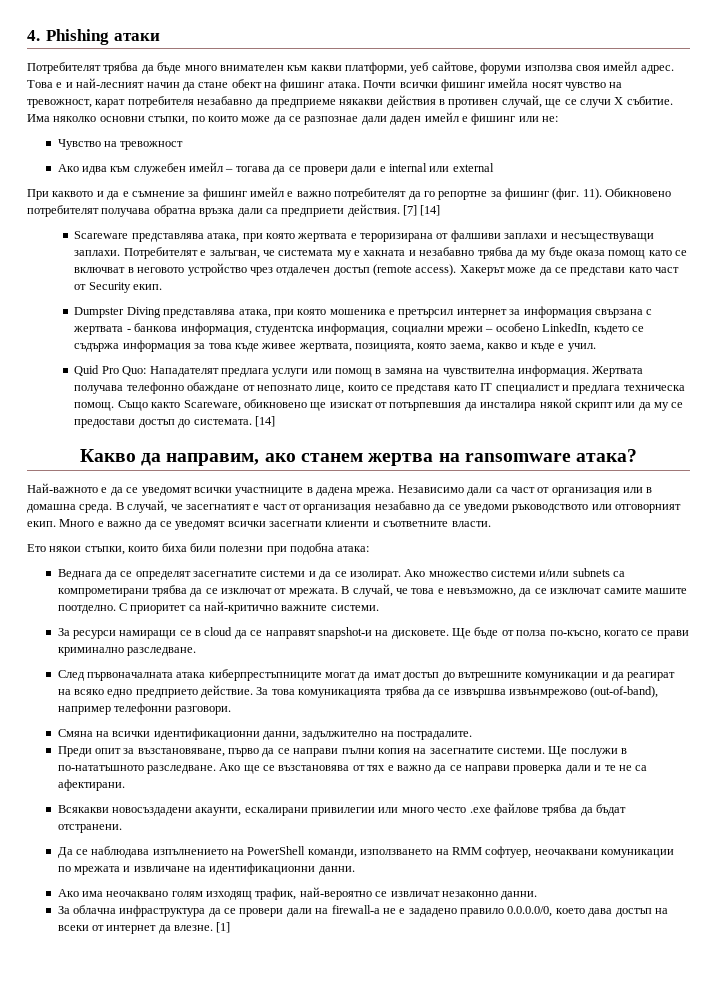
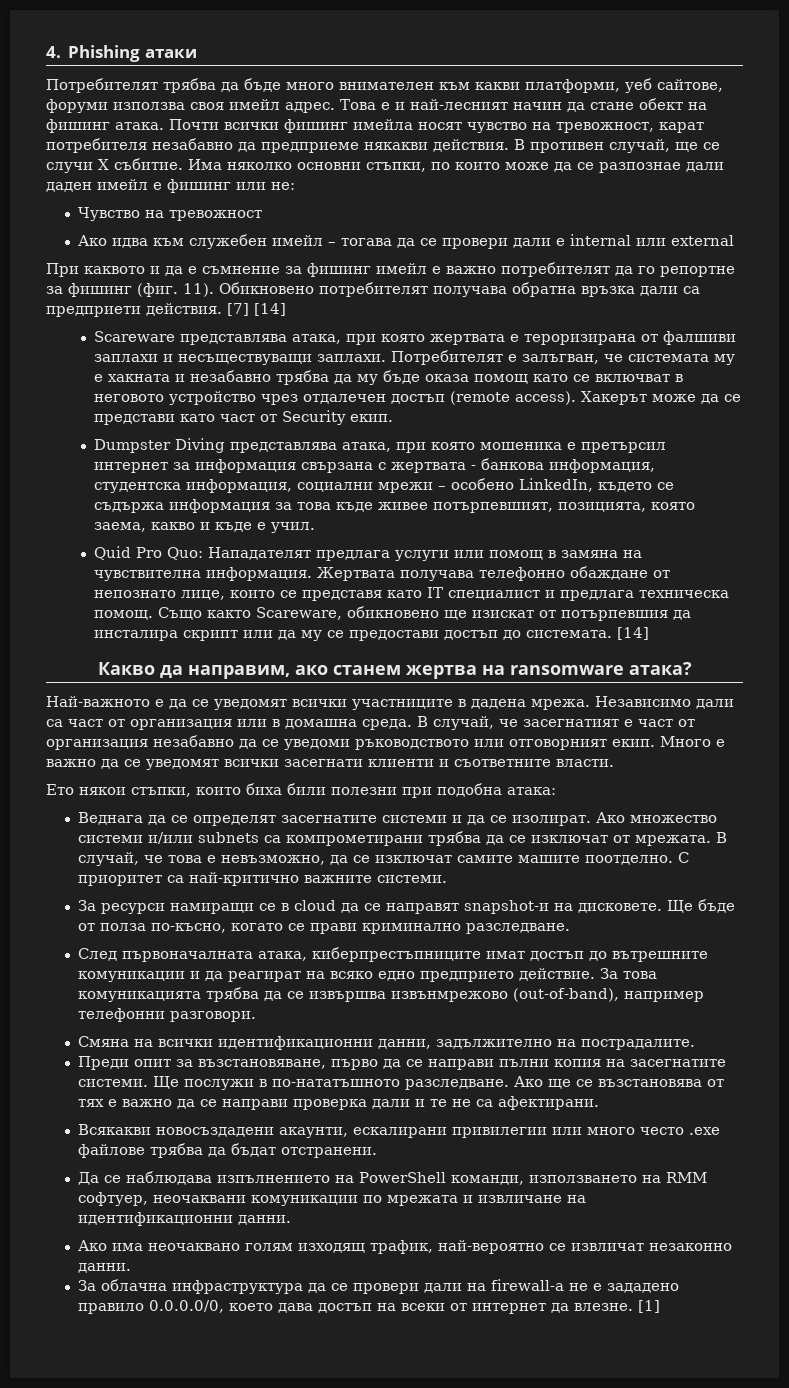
- Почти всички фишинг имейла носят чувство на тревожност, карат потребителя незабавно да предприеме някакви действия в противен случай, ще се случи Х събитие.
+ Почти всички фишинг имейла носят чувство на тревожност, карат потребителя незабавно да предприеме някакви действия. В противен случай, ще се случи Х събитие.
- Dumpster Diving представлява атака, при която мошеника е претърсил интернет за информация свързана с жертвата - банкова информация, студентска информация, социални мрежи – особено LinkedIn, където се съдържа информация за това къде живее жертвата, позицията, която заема, какво и къде е учил.
+ Dumpster Diving представлява атака, при която мошеника е претърсил интернет за информация свързана с жертвата - банкова информация, студентска информация, социални мрежи – особено LinkedIn, където се съдържа информация за това къде живее потърпевшият, позицията, която заема, какво и къде е учил.
- Също както Scareware, обикновено ще изискат от потърпевшия да инсталира някой скрипт или да му се предостави достъп до системата.
+ Също както Scareware, обикновено ще изискат от потърпевшия да инсталира скрипт или да му се предостави достъп до системата.
- След първоначалната атака киберпрестъпниците могат да имат достъп до вътрешните комуникации и да реагират на всяко едно предприето действие.
+ След първоначалната атака, киберпрестъпниците имат достъп до вътрешните комуникации и да реагират на всяко едно предприето действие.

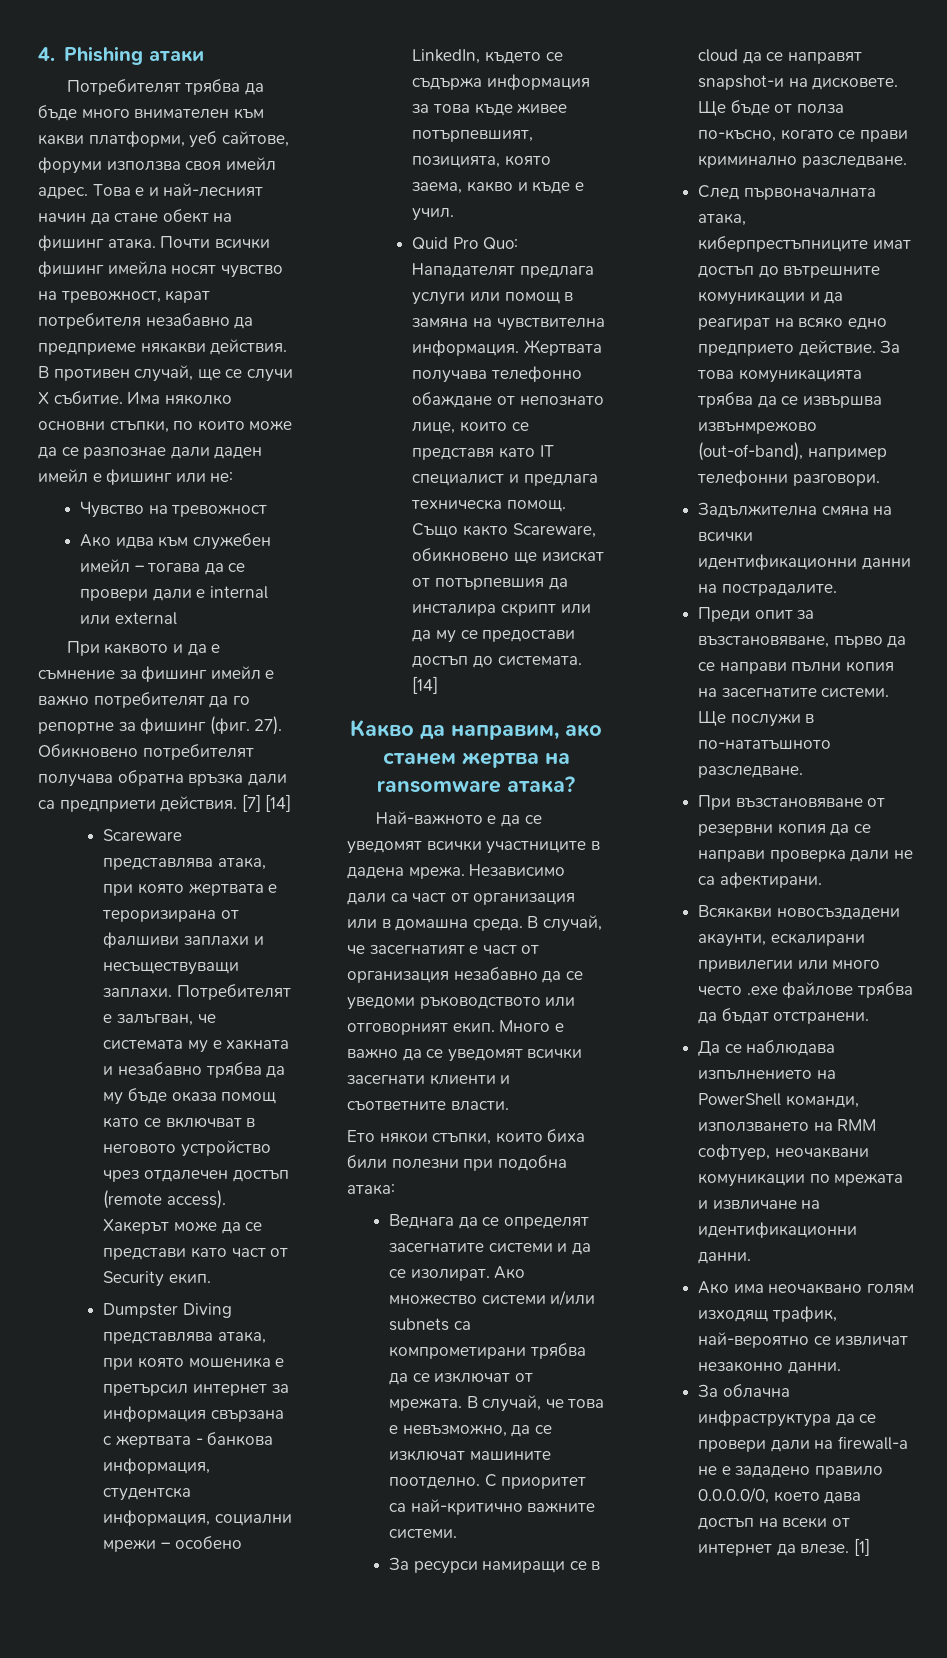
- 11).
+ 27).
- В случай, че това е невъзможно, да се изключат самите машите поотделно.
+ В случай, че това е невъзможно, да се изключат машините поотделно.
- Смяна на всички идентификационни данни, задължително на пострадалите.
+ Задължителна смяна на всички идентификационни данни на пострадалите.
- Ще послужи в по-нататъшното разследване. Ако ще се възстановява от тях е важно да се направи проверка дали и те не са афектирани.
+ Ще послужи в по-нататъшното разследване.
+ При възстановяване от резервни копия да се направи проверка дали не са афектирани.
- За облачна инфраструктура да се провери дали на firewall-а не е зададено правило 0.0.0.0/0, което дава достъп на всеки от интернет да влезне.
+ За облачна инфраструктура да се провери дали на firewall-а не е зададено правило 0.0.0.0/0, което дава достъп на всеки от интернет да влезе.

